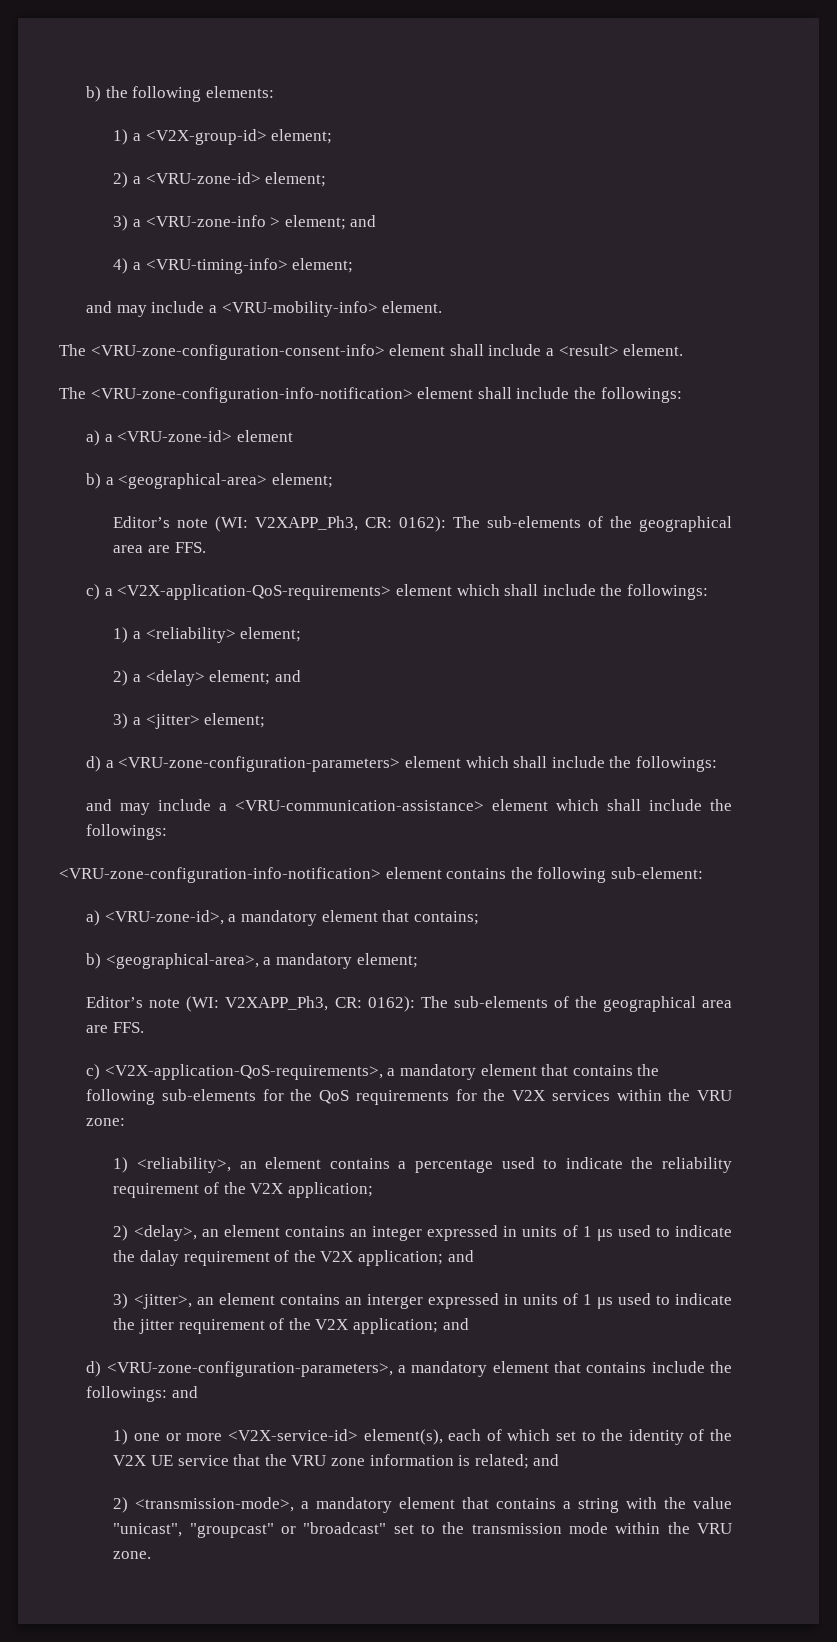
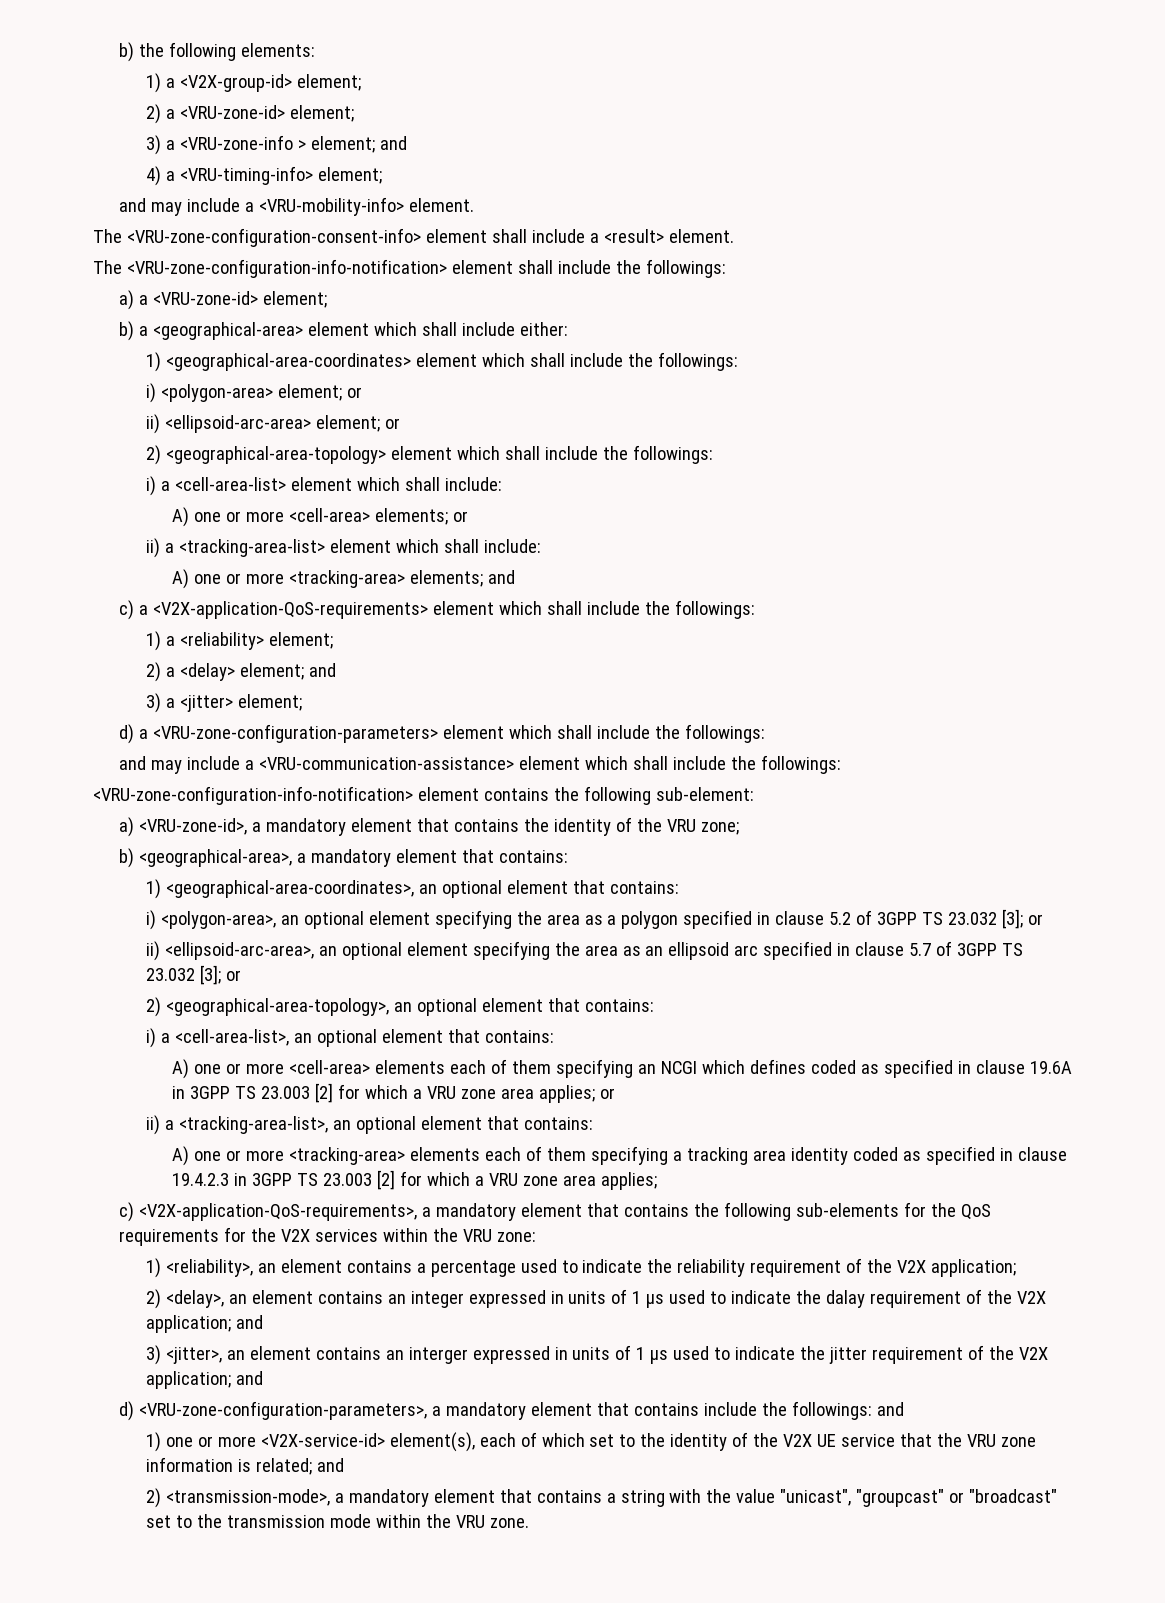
- a) a <VRU-zone-id> element
+ a) a <VRU-zone-id> element;
- b) a <geographical-area> element;
- Editor’s note (WI: V2XAPP_Ph3, CR: 0162): The sub-elements of the geographical area are FFS.
+ b) a <geographical-area> element which shall include either:
+ 1) <geographical-area-coordinates> element which shall include the followings:
+ i) <polygon-area> element; or
+ ii) <ellipsoid-arc-area> element; or
+ 2) <geographical-area-topology> element which shall include the followings:
+ i) a <cell-area-list> element which shall include:
+ A) one or more <cell-area> elements; or
+ ii) a <tracking-area-list> element which shall include:
+ A) one or more <tracking-area> elements; and
- a) <VRU-zone-id>, a mandatory element that contains;
- b) <geographical-area>, a mandatory element;
- Editor’s note (WI: V2XAPP_Ph3, CR: 0162): The sub-elements of the geographical area are FFS.
+ a) <VRU-zone-id>, a mandatory element that contains the identity of the VRU zone;
+ b) <geographical-area>, a mandatory element that contains:
+ 1) <geographical-area-coordinates>, an optional element that contains:
+ i) <polygon-area>, an optional element specifying the area as a polygon specified in clause 5.2 of 3GPP TS 23.032 [3]; or
+ ii) <ellipsoid-arc-area>, an optional element specifying the area as an ellipsoid arc specified in clause 5.7 of 3GPP TS 23.032 [3]; or
+ 2) <geographical-area-topology>, an optional element that contains:
+ i) a <cell-area-list>, an optional element that contains:
+ A) one or more <cell-area> elements each of them specifying an NCGI which defines coded as specified in clause 19.6A in 3GPP TS 23.003 [2] for which a VRU zone area applies; or
+ ii) a <tracking-area-list>, an optional element that contains:
+ A) one or more <tracking-area> elements each of them specifying a tracking area identity coded as specified in clause 19.4.2.3 in 3GPP TS 23.003 [2] for which a VRU zone area applies;

